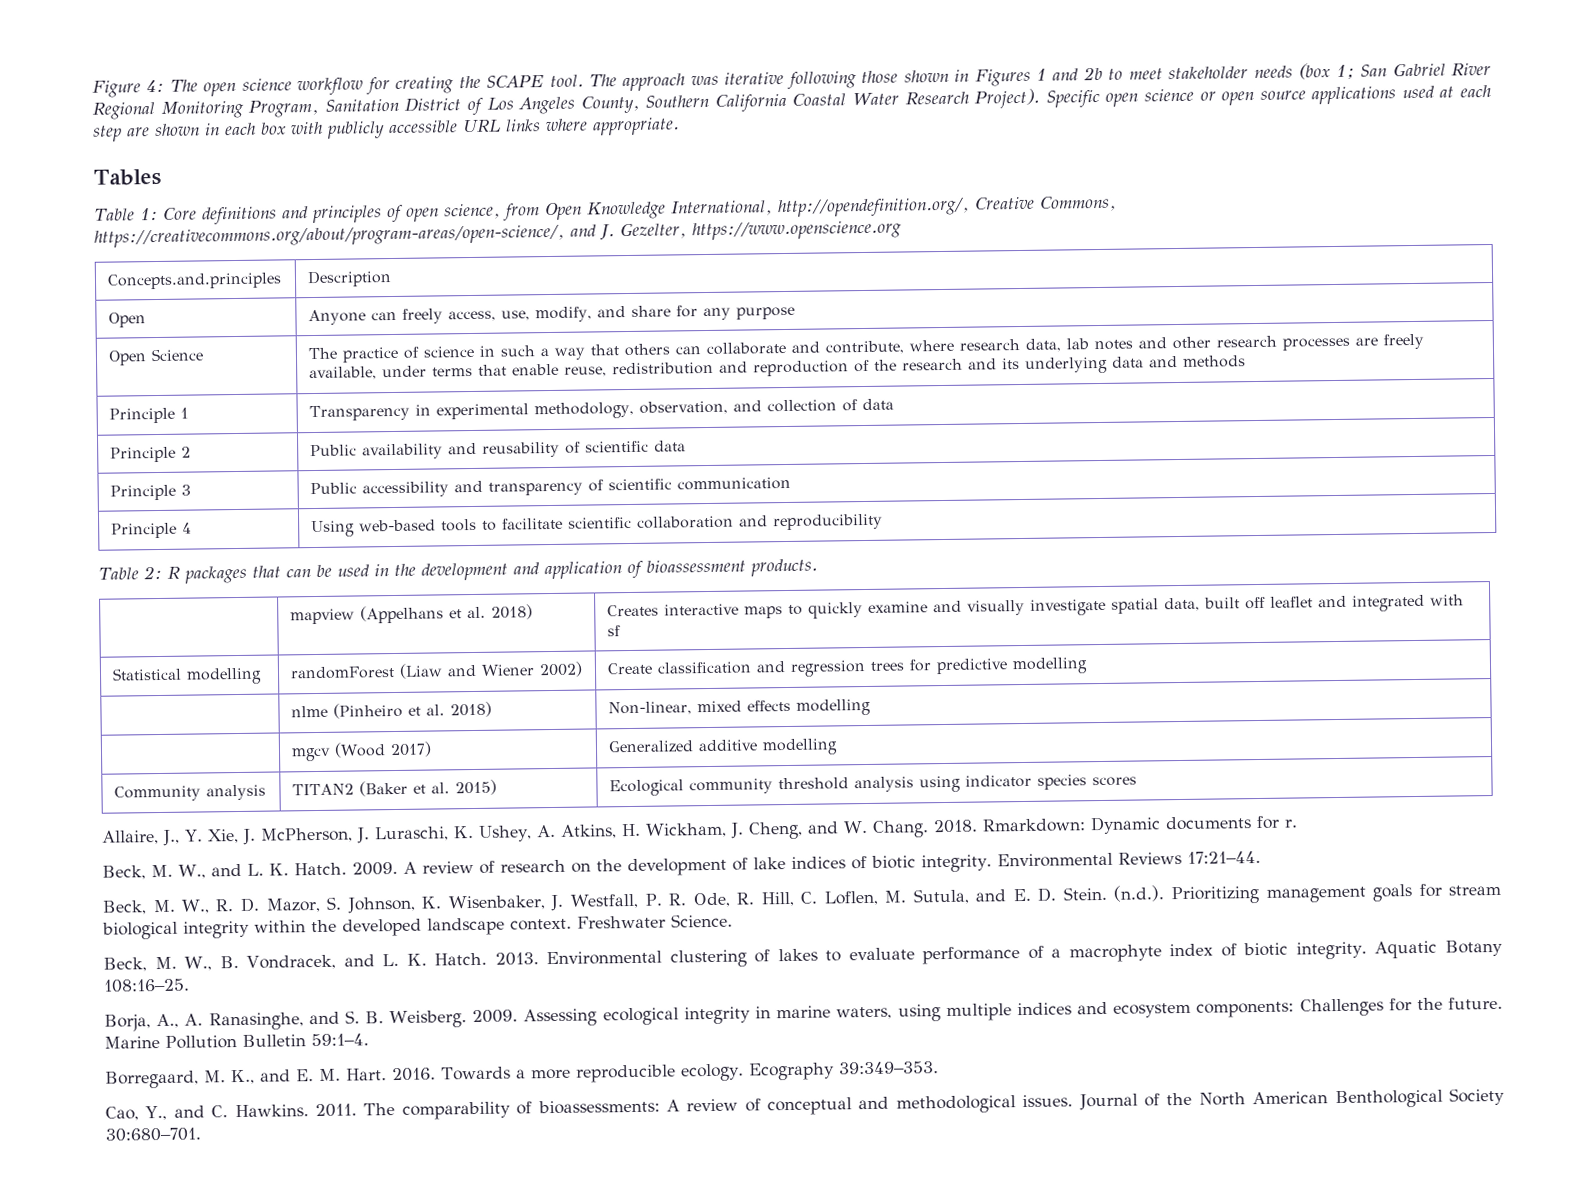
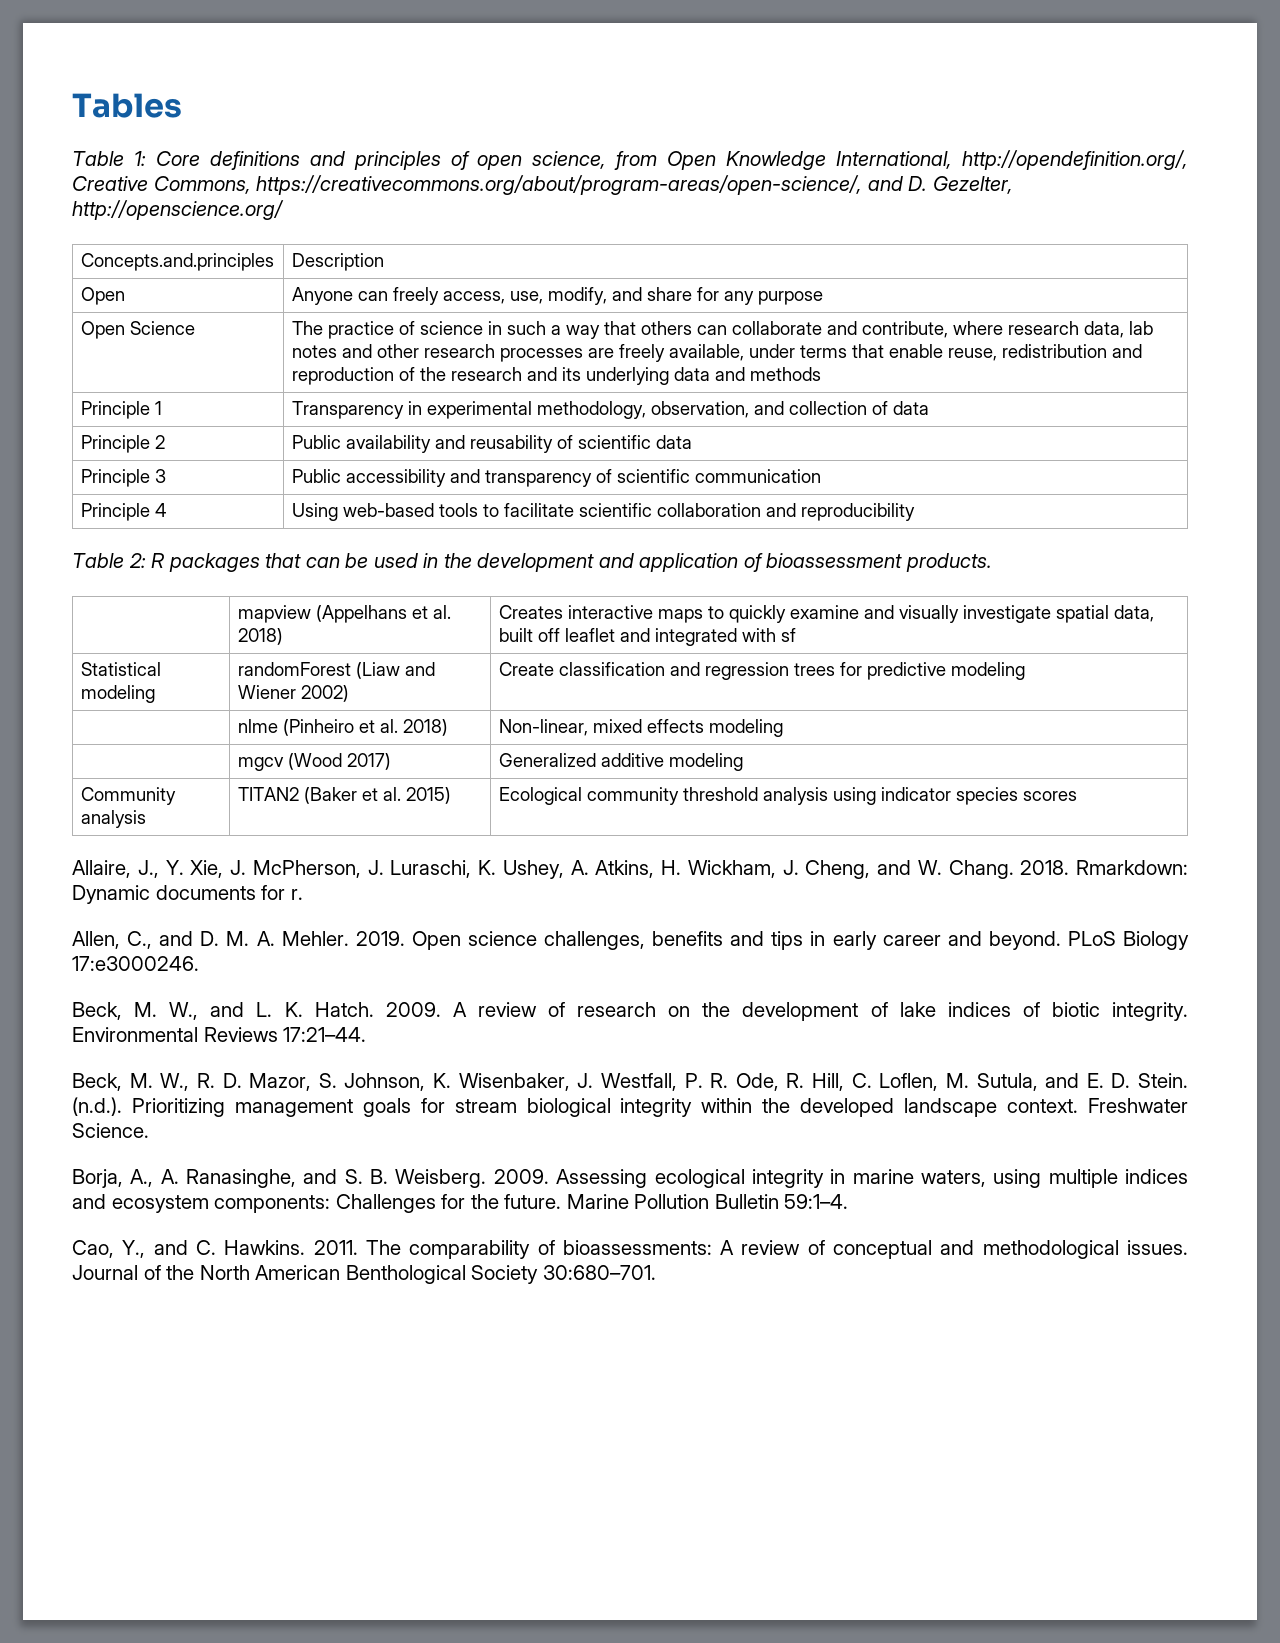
- Figure 4: The open science workflow for creating the SCAPE tool. The approach was iterative following those shown in Figures 1 and 2b to meet stakeholder needs (box 1; San Gabriel River Regional Monitoring Program, Sanitation District of Los Angeles County, Southern California Coastal Water Research Project). Specific open science or open source applications used at each step are shown in each box with publicly accessible URL links where appropriate.
- Table 1: Core definitions and principles of open science, from Open Knowledge International, http://opendefinition.org/, Creative Commons, https://creativecommons.org/about/program-areas/open-science/, and J. Gezelter, https://www.openscience.org
+ Table 1: Core definitions and principles of open science, from Open Knowledge International, http://opendefinition.org/, Creative Commons, https://creativecommons.org/about/program-areas/open-science/, and D. Gezelter, http://openscience.org/
- Statistical modelling | randomForest (Liaw and Wiener 2002) | Create classification and regression trees for predictive modelling
+ Statistical modeling | randomForest (Liaw and Wiener 2002) | Create classification and regression trees for predictive modeling
- | nlme (Pinheiro et al. 2018) | Non-linear, mixed effects modelling
+ | nlme (Pinheiro et al. 2018) | Non-linear, mixed effects modeling
- | mgcv (Wood 2017) | Generalized additive modelling
+ | mgcv (Wood 2017) | Generalized additive modeling
+ Allen, C., and D. M. A. Mehler. 2019. Open science challenges, benefits and tips in early career and beyond. PLoS Biology 17:e3000246.
- Beck, M. W., B. Vondracek, and L. K. Hatch. 2013. Environmental clustering of lakes to evaluate performance of a macrophyte index of biotic integrity. Aquatic Botany 108:16–25.
- Borregaard, M. K., and E. M. Hart. 2016. Towards a more reproducible ecology. Ecography 39:349–353.

